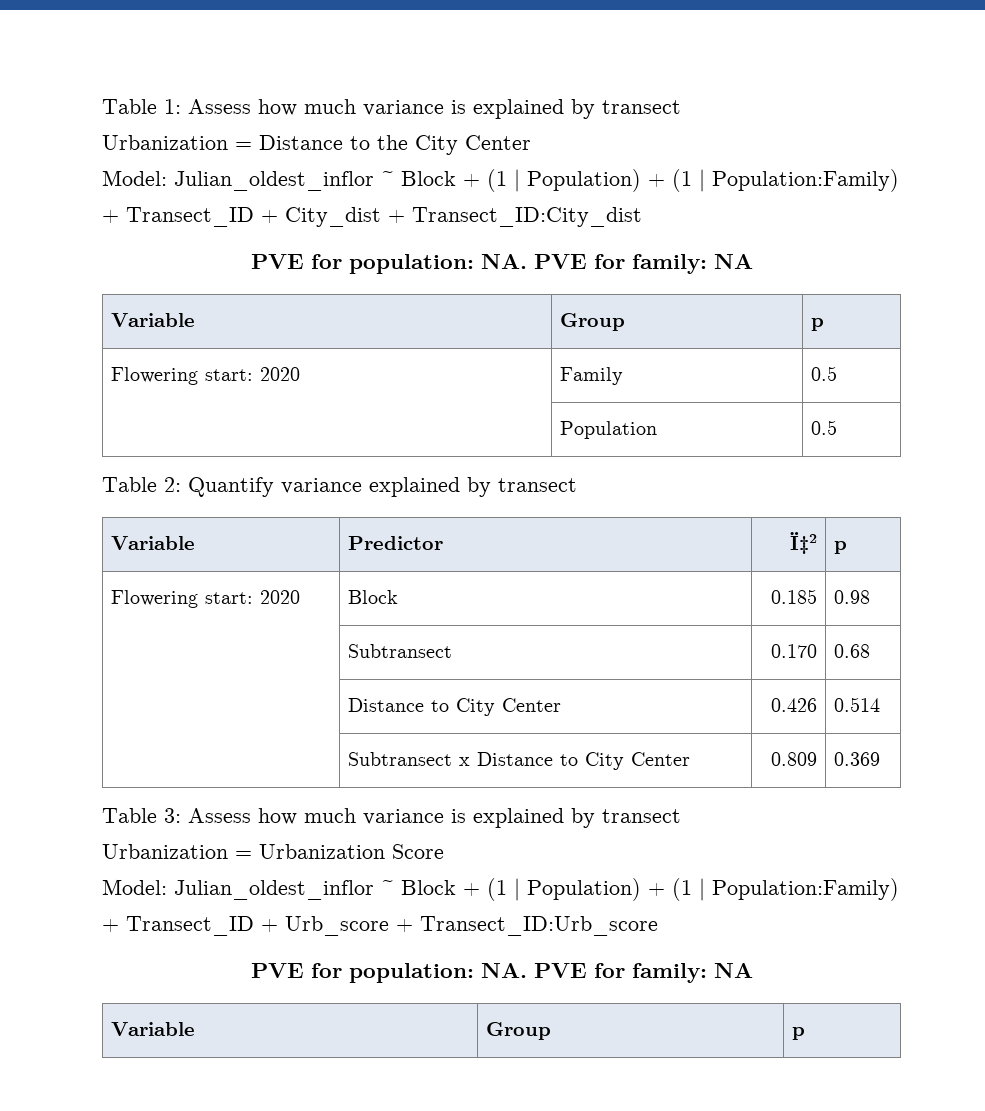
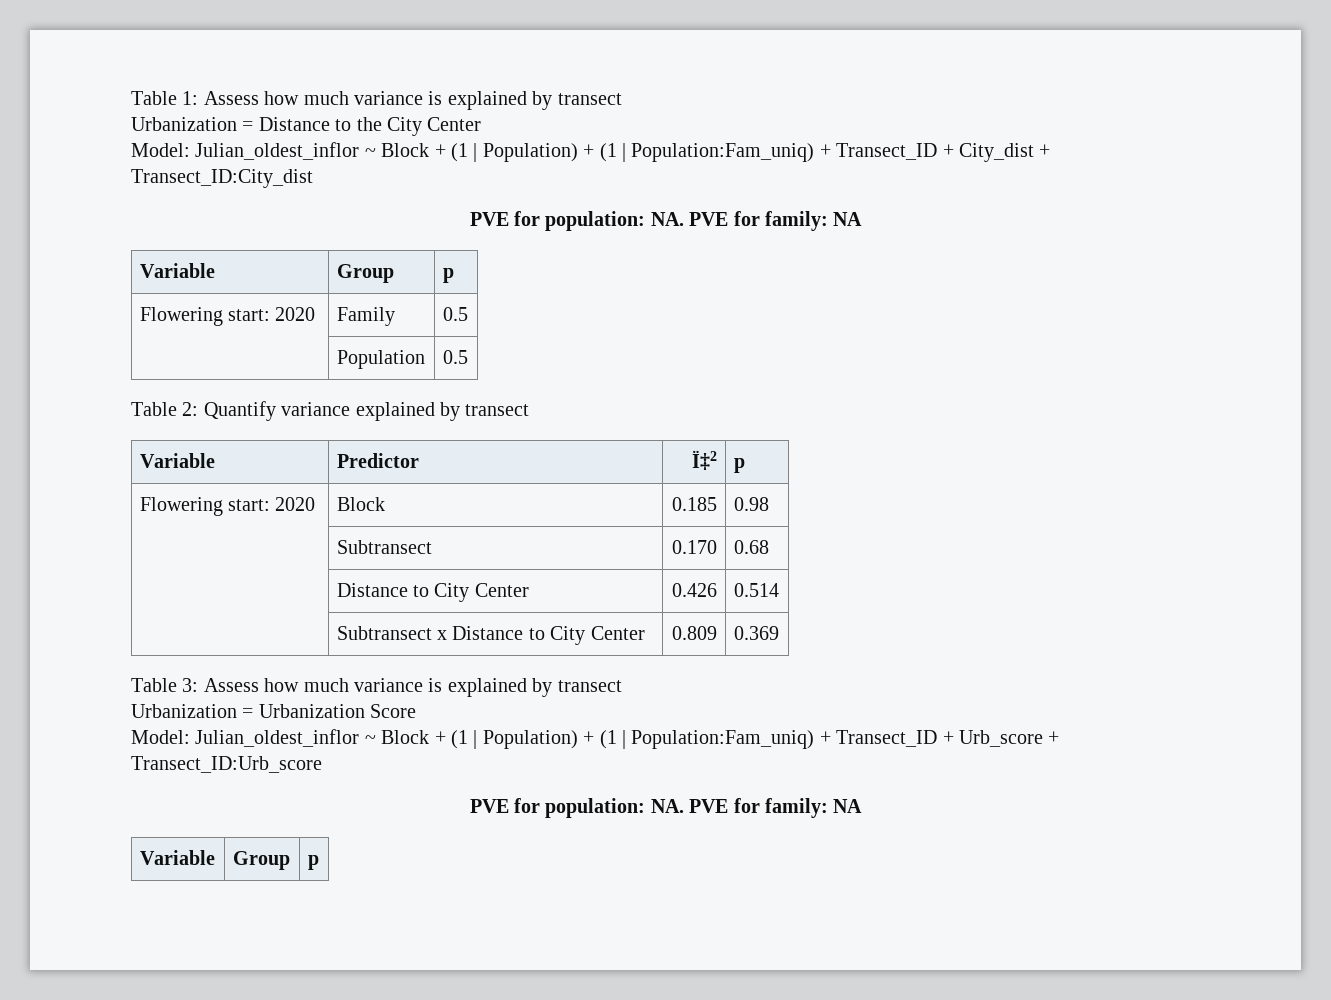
- Model: Julian_oldest_inflor ~ Block + (1 | Population) + (1 | Population:Family) + Transect_ID + City_dist + Transect_ID:City_dist
+ Model: Julian_oldest_inflor ~ Block + (1 | Population) + (1 | Population:Fam_uniq) + Transect_ID + City_dist + Transect_ID:City_dist
- Model: Julian_oldest_inflor ~ Block + (1 | Population) + (1 | Population:Family) + Transect_ID + Urb_score + Transect_ID:Urb_score
+ Model: Julian_oldest_inflor ~ Block + (1 | Population) + (1 | Population:Fam_uniq) + Transect_ID + Urb_score + Transect_ID:Urb_score

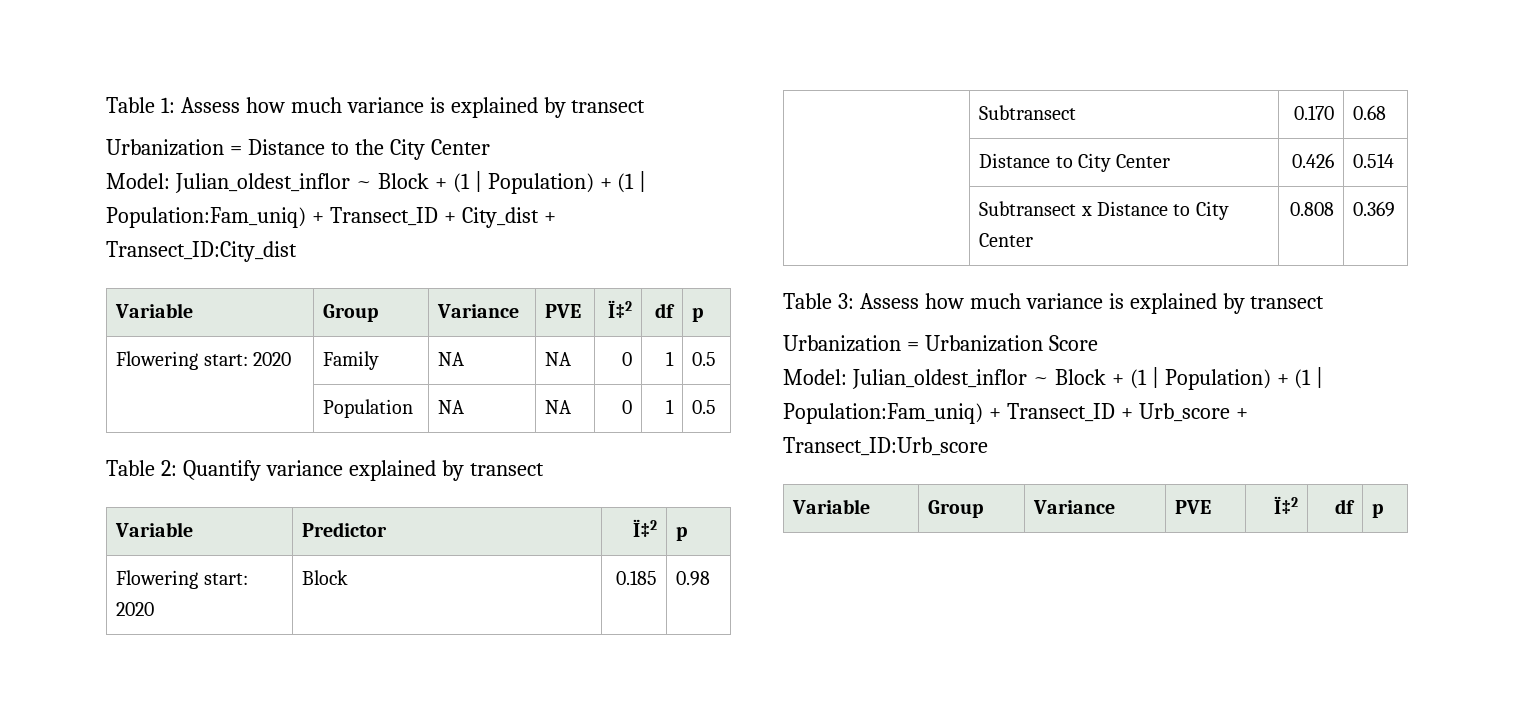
  Model: Julian_oldest_inflor ~ Block + (1 | Population) + (1 | Population:Fam_uniq) + Transect_ID + City_dist + Transect_ID:City_dist
- PVE for population: NA. PVE for family: NA
- Variable | Group | p
+ Variable | Group | Variance | PVE | Ï‡2 | df | p
- Flowering start: 2020 | Family | 0.5
- | Population | 0.5
+ Flowering start: 2020 | Family | NA | NA | 0 | 1 | 0.5
+ | Population | NA | NA | 0 | 1 | 0.5
- | Subtransect x Distance to City Center | 0.809 | 0.369
+ | Subtransect x Distance to City Center | 0.808 | 0.369
  Model: Julian_oldest_inflor ~ Block + (1 | Population) + (1 | Population:Fam_uniq) + Transect_ID + Urb_score + Transect_ID:Urb_score
- PVE for population: NA. PVE for family: NA
- Variable | Group | p
+ Variable | Group | Variance | PVE | Ï‡2 | df | p

